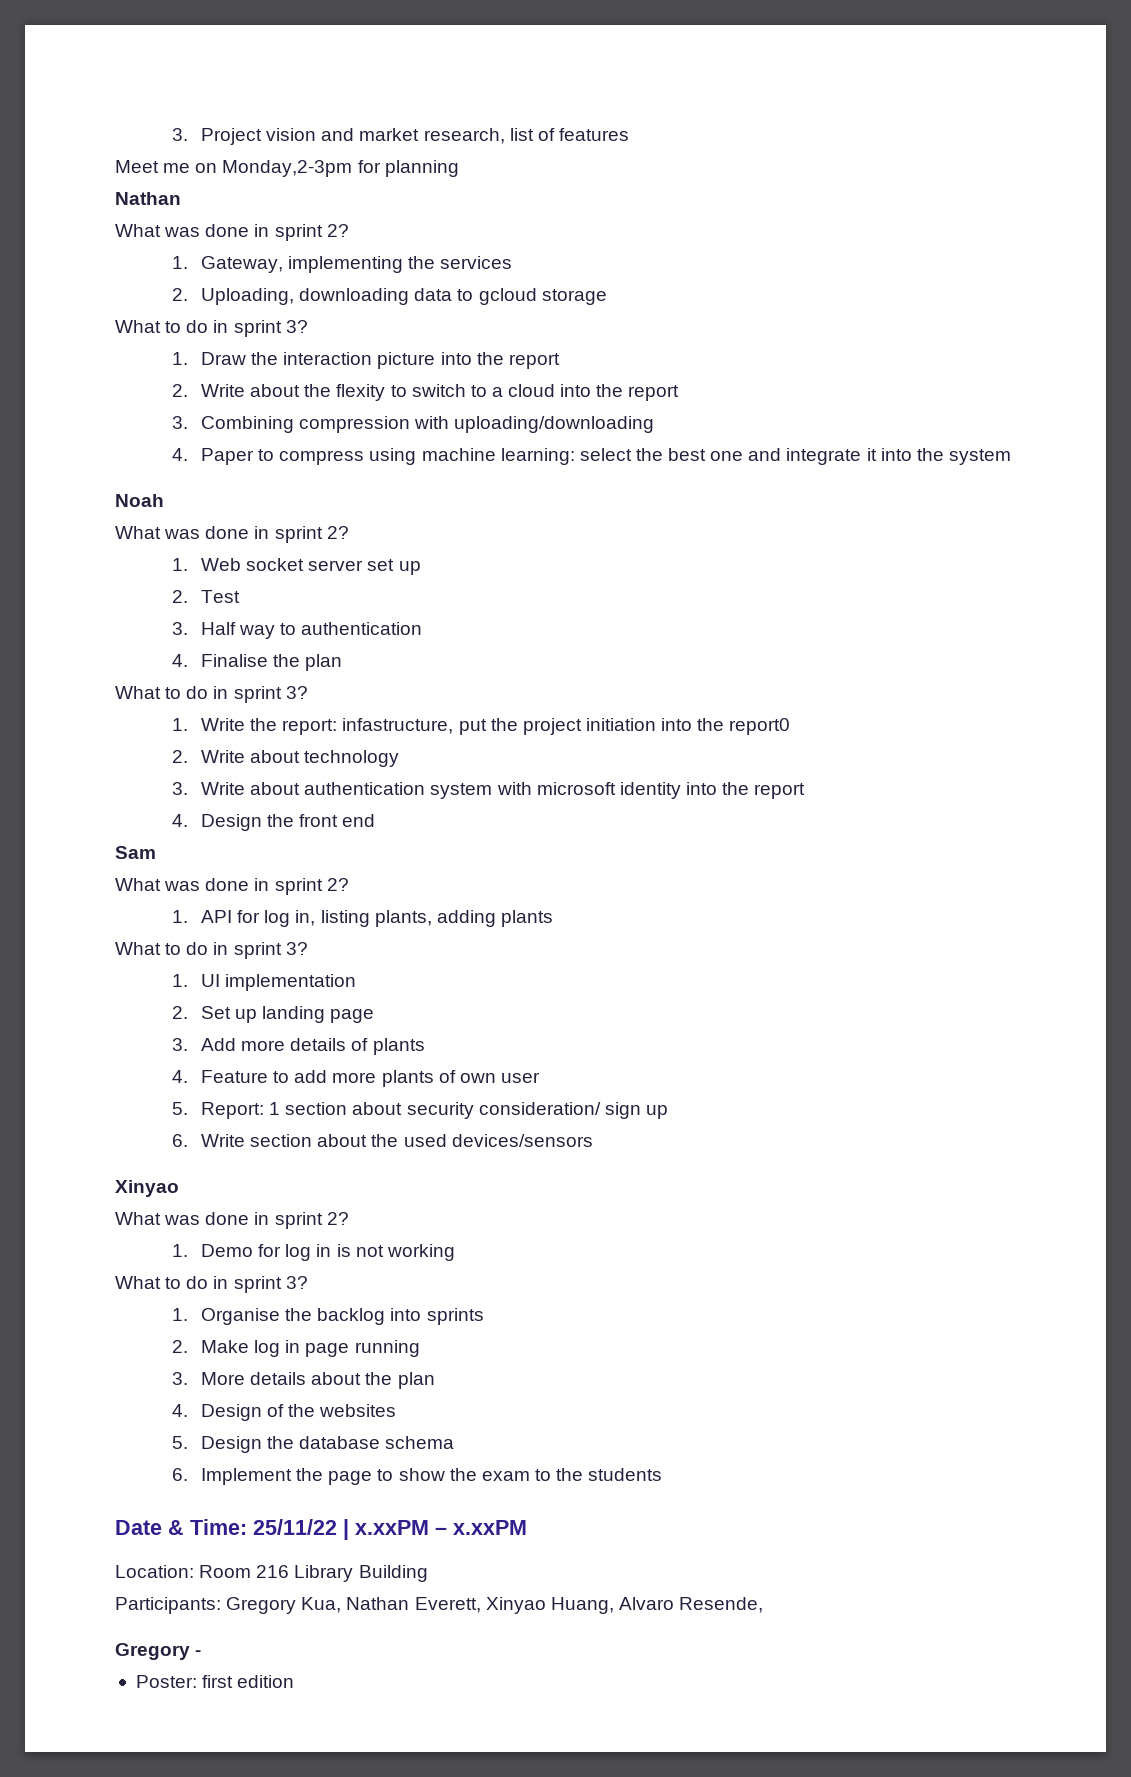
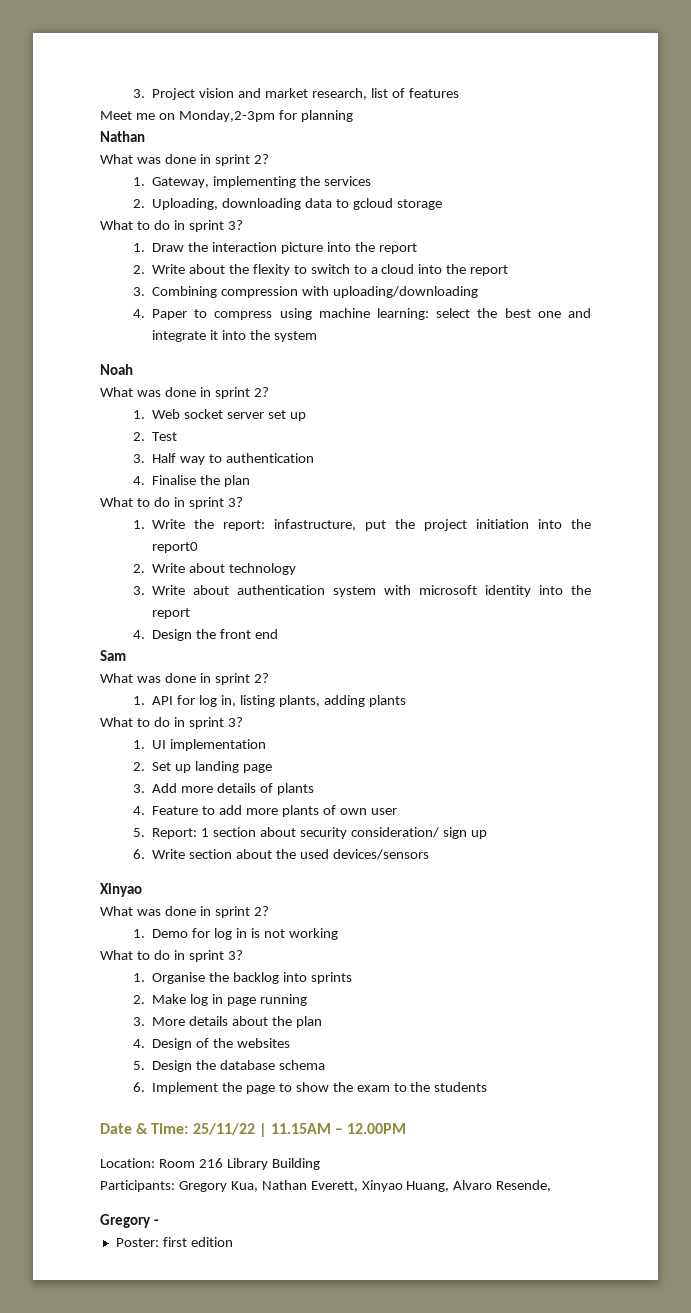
- Date & Time: 25/11/22 | x.xxPM – x.xxPM
+ Date & Time: 25/11/22 | 11.15AM – 12.00PM

